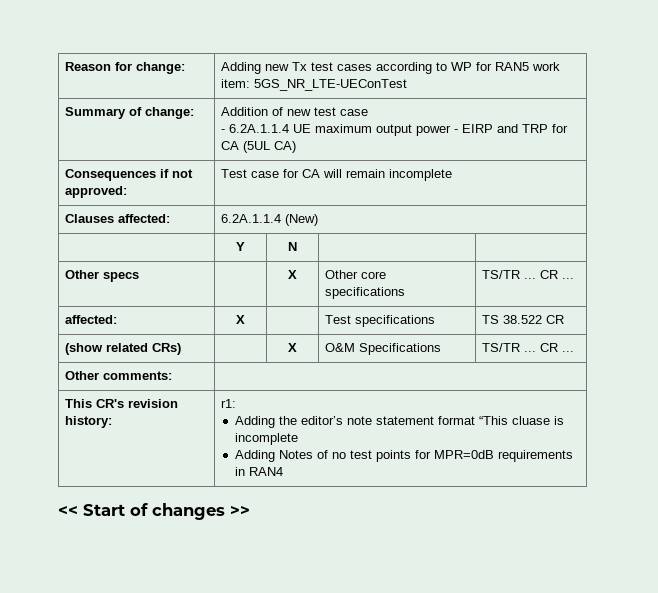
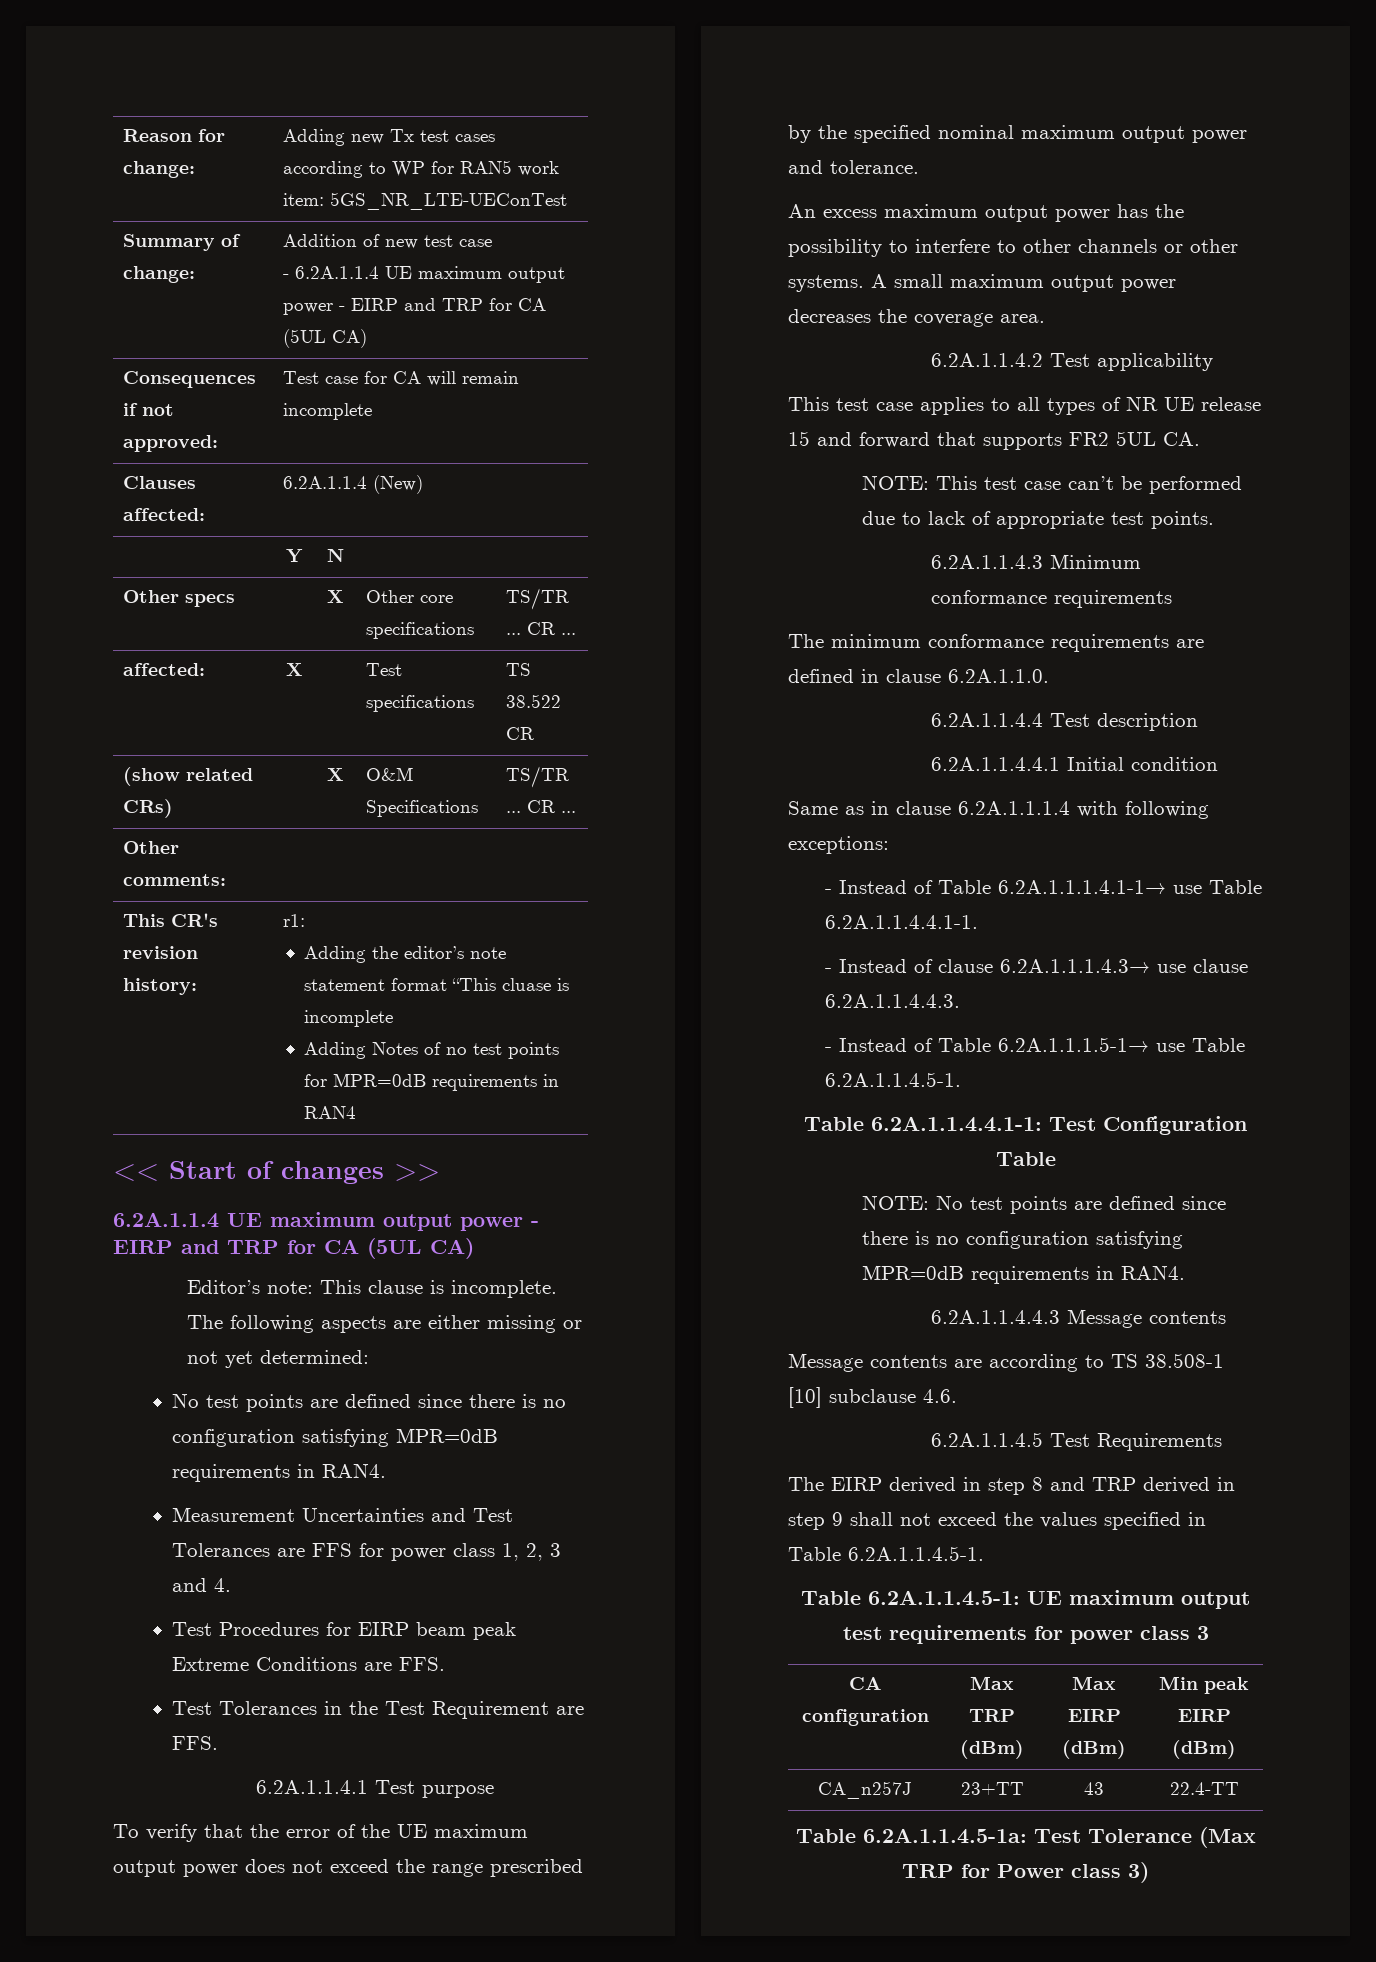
  << Start of changes >>
+ 6.2A.1.1.4 UE maximum output power - EIRP and TRP for CA (5UL CA)
+ Editor’s note: This clause is incomplete. The following aspects are either missing or not yet determined:
+ No test points are defined since there is no configuration satisfying MPR=0dB requirements in RAN4.
+ Measurement Uncertainties and Test Tolerances are FFS for power class 1, 2, 3 and 4.
+ Test Procedures for EIRP beam peak Extreme Conditions are FFS.
+ Test Tolerances in the Test Requirement are FFS.
+ 6.2A.1.1.4.1 Test purpose
+ To verify that the error of the UE maximum output power does not exceed the range prescribed by the specified nominal maximum output power and tolerance.
+ An excess maximum output power has the possibility to interfere to other channels or other systems. A small maximum output power decreases the coverage area.
+ 6.2A.1.1.4.2 Test applicability
+ This test case applies to all types of NR UE release 15 and forward that supports FR2 5UL CA.
+ NOTE: This test case can’t be performed due to lack of appropriate test points.
+ 6.2A.1.1.4.3 Minimum conformance requirements
+ The minimum conformance requirements are defined in clause 6.2A.1.1.0.
+ 6.2A.1.1.4.4 Test description
+ 6.2A.1.1.4.4.1 Initial condition
+ Same as in clause 6.2A.1.1.1.4 with following exceptions:
+ - Instead of Table 6.2A.1.1.1.4.1-1→ use Table 6.2A.1.1.4.4.1-1.
+ - Instead of clause 6.2A.1.1.1.4.3→ use clause 6.2A.1.1.4.4.3.
+ - Instead of Table 6.2A.1.1.1.5-1→ use Table 6.2A.1.1.4.5-1.
+ Table 6.2A.1.1.4.4.1-1: Test Configuration Table
+ NOTE: No test points are defined since there is no configuration satisfying MPR=0dB requirements in RAN4.
+ 6.2A.1.1.4.4.3 Message contents
+ Message contents are according to TS 38.508-1 [10] subclause 4.6.
+ 6.2A.1.1.4.5 Test Requirements
+ The EIRP derived in step 8 and TRP derived in step 9 shall not exceed the values specified in Table 6.2A.1.1.4.5-1.
+ Table 6.2A.1.1.4.5-1: UE maximum output test requirements for power class 3
+ CA configuration | Max TRP (dBm) | Max EIRP (dBm) | Min peak EIRP (dBm)
+ CA_n257J | 23+TT | 43 | 22.4-TT
+ Table 6.2A.1.1.4.5-1a: Test Tolerance (Max TRP for Power class 3)

